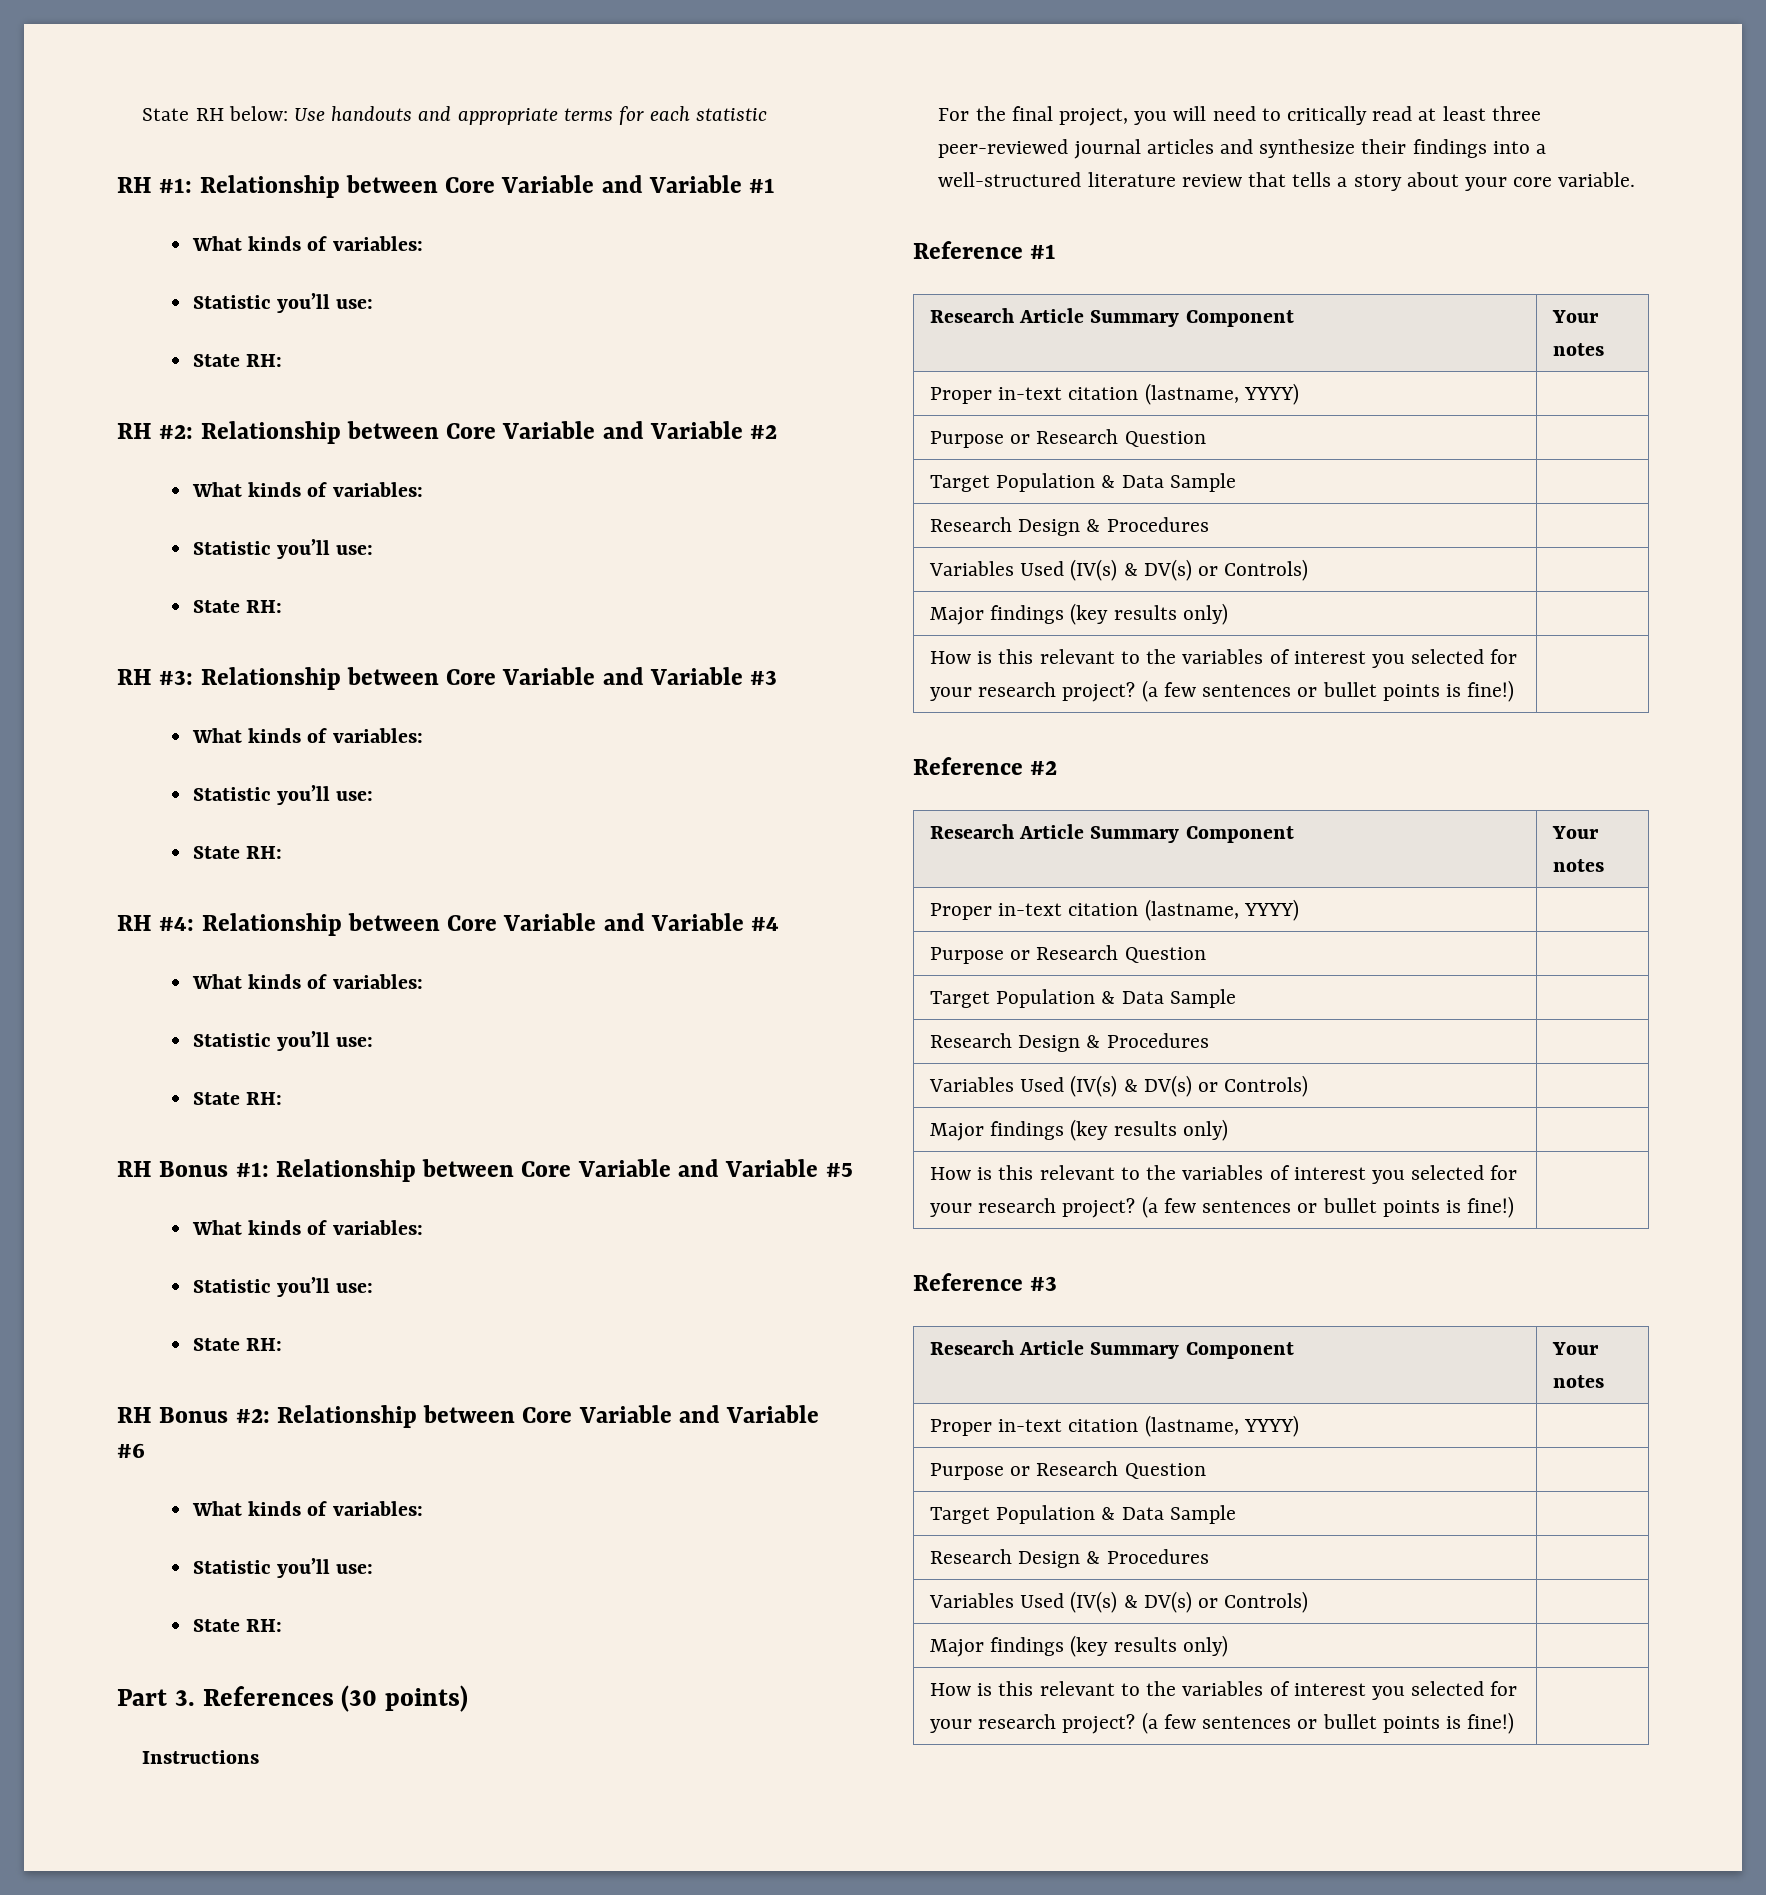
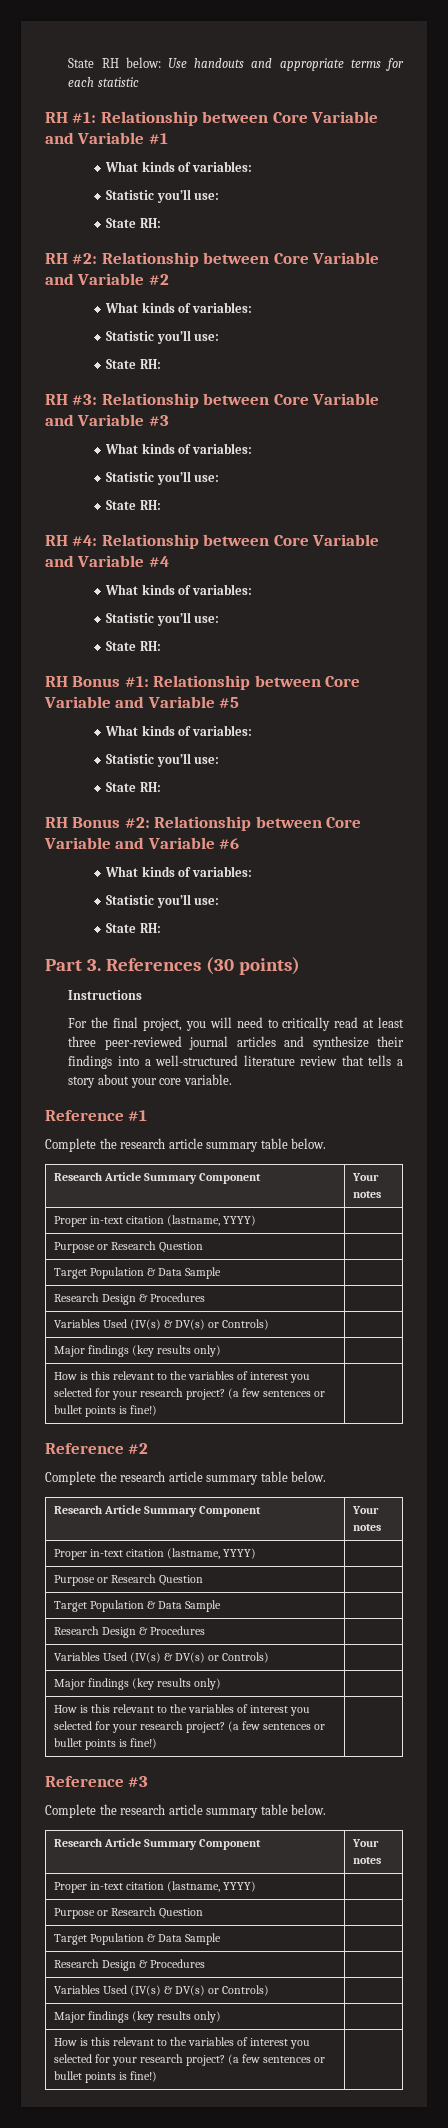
  Reference #1
+ Complete the research article summary table below.
  Reference #2
+ Complete the research article summary table below.
  Reference #3
+ Complete the research article summary table below.

